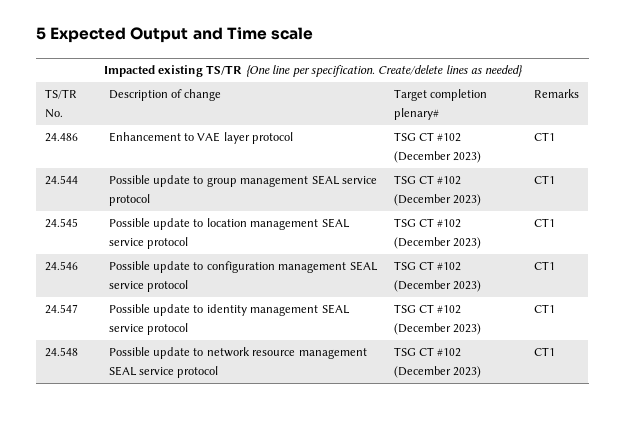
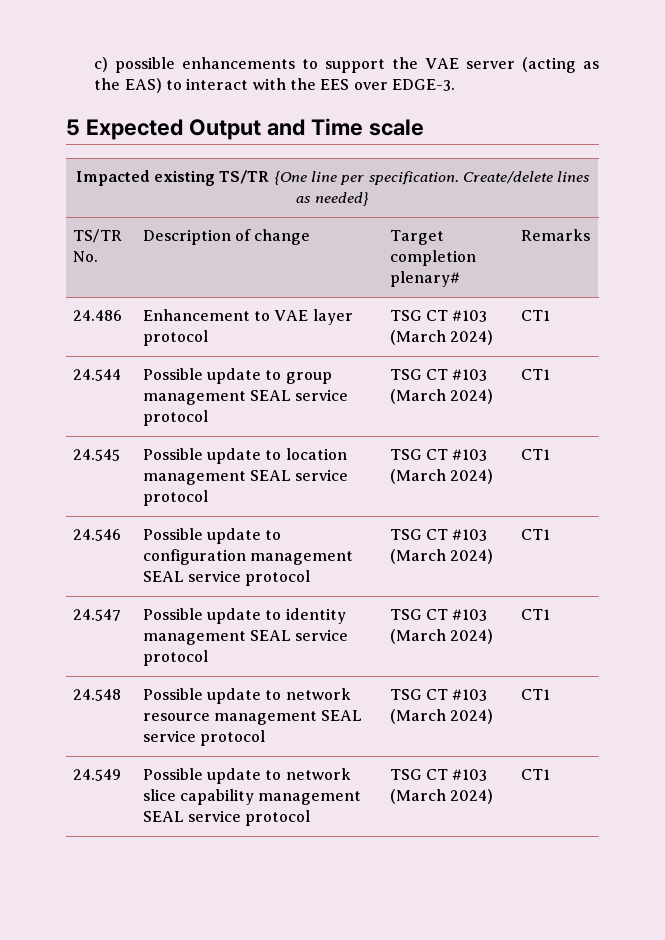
+ c) possible enhancements to support the VAE server (acting as the EAS) to interact with the EES over EDGE-3.
- 24.486 | Enhancement to VAE layer protocol | TSG CT #102 (December 2023) | CT1
+ 24.486 | Enhancement to VAE layer protocol | TSG CT #103 (March 2024) | CT1
- 24.544 | Possible update to group management SEAL service protocol | TSG CT #102 (December 2023) | CT1
+ 24.544 | Possible update to group management SEAL service protocol | TSG CT #103 (March 2024) | CT1
- 24.545 | Possible update to location management SEAL service protocol | TSG CT #102 (December 2023) | CT1
+ 24.545 | Possible update to location management SEAL service protocol | TSG CT #103 (March 2024) | CT1
- 24.546 | Possible update to configuration management SEAL service protocol | TSG CT #102 (December 2023) | CT1
+ 24.546 | Possible update to configuration management SEAL service protocol | TSG CT #103 (March 2024) | CT1
- 24.547 | Possible update to identity management SEAL service protocol | TSG CT #102 (December 2023) | CT1
+ 24.547 | Possible update to identity management SEAL service protocol | TSG CT #103 (March 2024) | CT1
- 24.548 | Possible update to network resource management SEAL service protocol | TSG CT #102 (December 2023) | CT1
+ 24.548 | Possible update to network resource management SEAL service protocol | TSG CT #103 (March 2024) | CT1
+ 24.549 | Possible update to network slice capability management SEAL service protocol | TSG CT #103 (March 2024) | CT1

